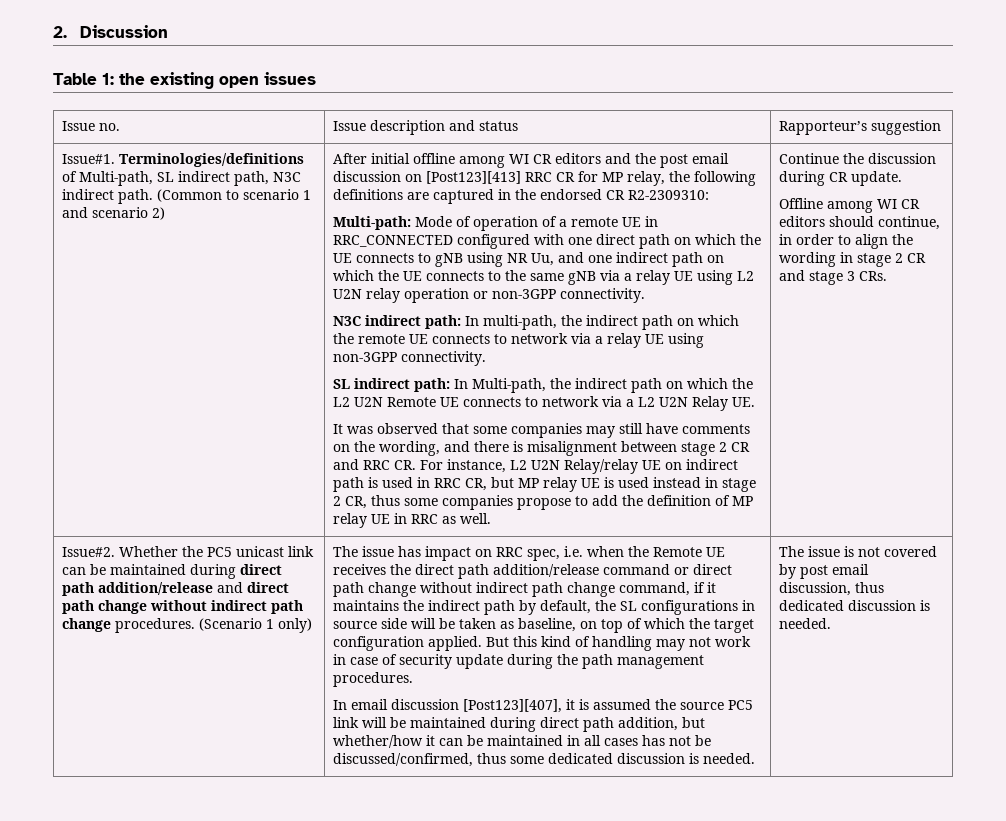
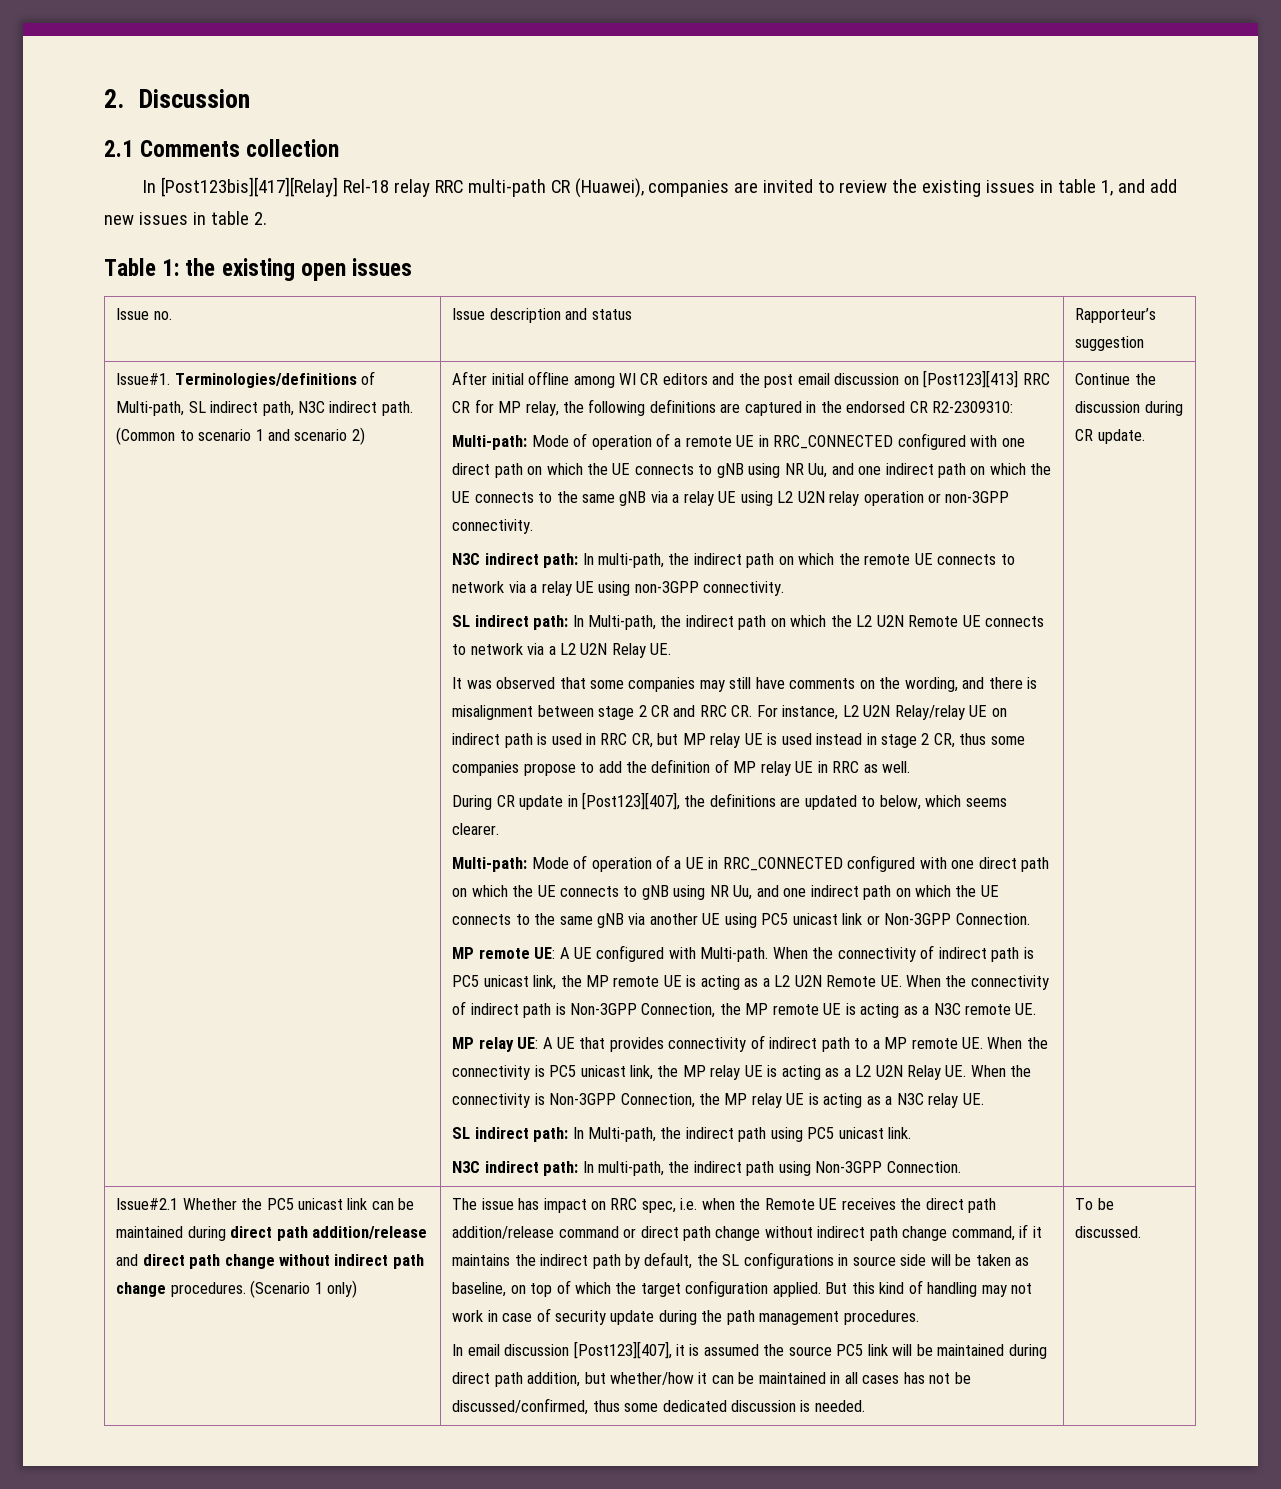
+ 2.1 Comments collection
+ In [Post123bis][417][Relay] Rel-18 relay RRC multi-path CR (Huawei), companies are invited to review the existing issues in table 1, and add new issues in table 2.
+ During CR update in [Post123][407], the definitions are updated to below, which seems clearer.
+ Multi-path: Mode of operation of a UE in RRC_CONNECTED configured with one direct path on which the UE connects to gNB using NR Uu, and one indirect path on which the UE connects to the same gNB via another UE using PC5 unicast link or Non-3GPP Connection.
+ MP remote UE: A UE configured with Multi-path. When the connectivity of indirect path is PC5 unicast link, the MP remote UE is acting as a L2 U2N Remote UE. When the connectivity of indirect path is Non-3GPP Connection, the MP remote UE is acting as a N3C remote UE.
+ MP relay UE: A UE that provides connectivity of indirect path to a MP remote UE. When the connectivity is PC5 unicast link, the MP relay UE is acting as a L2 U2N Relay UE. When the connectivity is Non-3GPP Connection, the MP relay UE is acting as a N3C relay UE.
+ SL indirect path: In Multi-path, the indirect path using PC5 unicast link.
+ N3C indirect path: In multi-path, the indirect path using Non-3GPP Connection.
- Offline among WI CR editors should continue, in order to align the wording in stage 2 CR and stage 3 CRs.
- Issue#2. Whether the PC5 unicast link can be maintained during direct path addition/release and direct path change without indirect path change procedures.
+ Issue#2.1 Whether the PC5 unicast link can be maintained during direct path addition/release and direct path change without indirect path change procedures.
- The issue is not covered by post email discussion, thus dedicated discussion is needed.
+ To be discussed.

